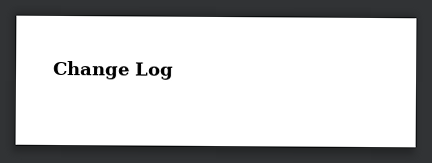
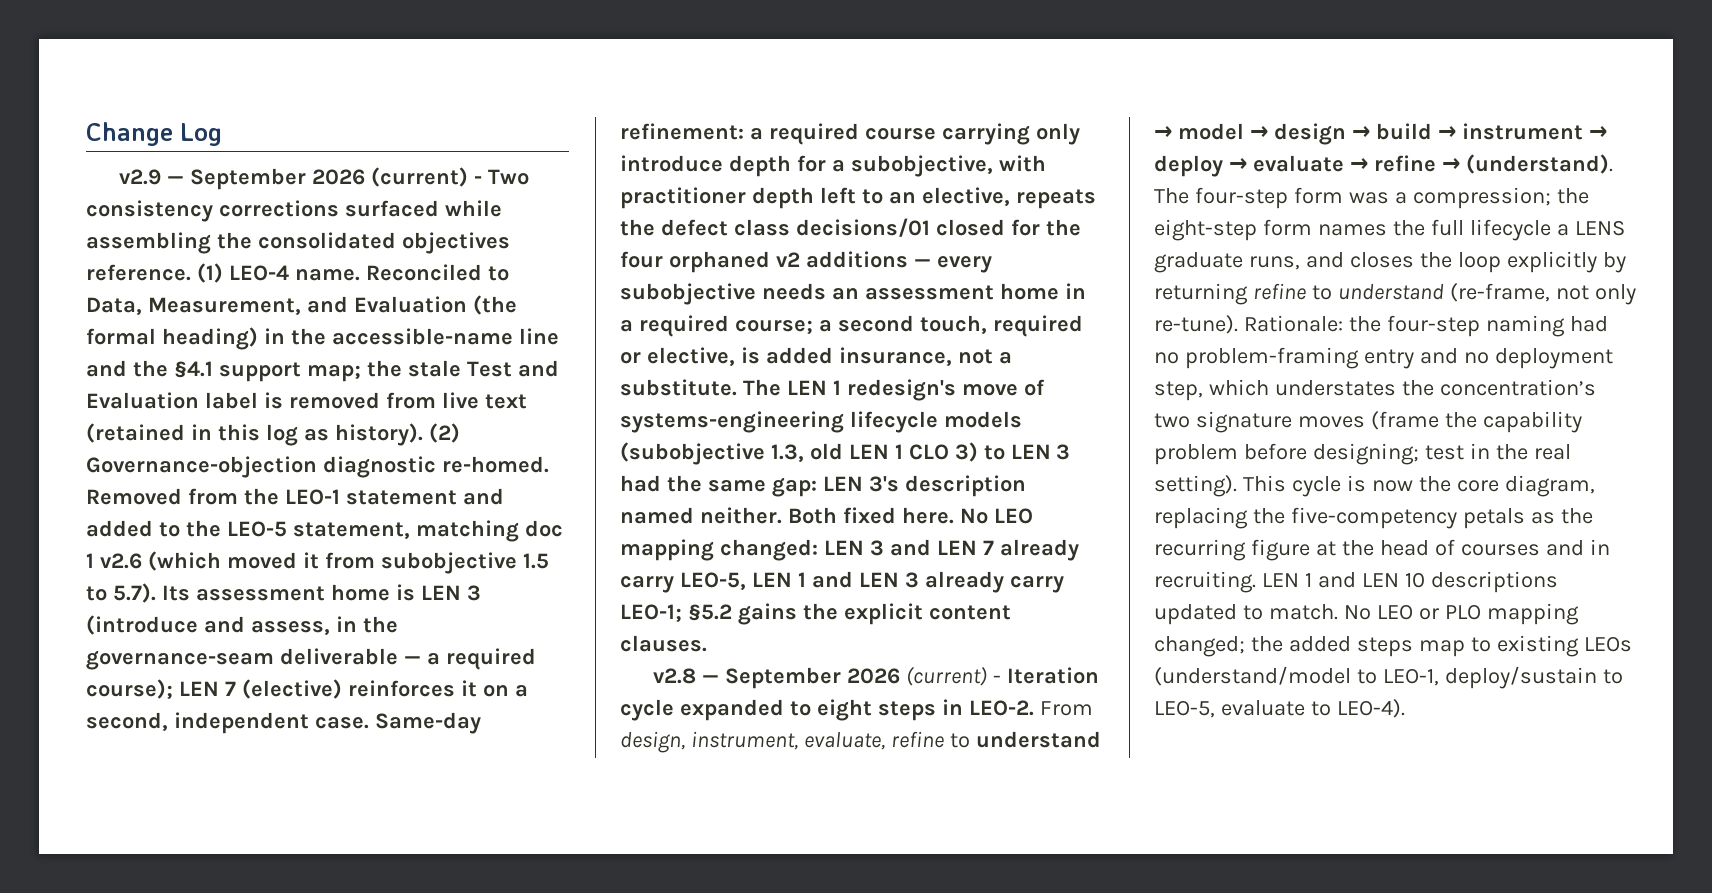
+ v2.9 — September 2026 (current) - Two consistency corrections surfaced while assembling the consolidated objectives reference. (1) LEO-4 name. Reconciled to Data, Measurement, and Evaluation (the formal heading) in the accessible-name line and the §4.1 support map; the stale Test and Evaluation label is removed from live text (retained in this log as history). (2) Governance-objection diagnostic re-homed. Removed from the LEO-1 statement and added to the LEO-5 statement, matching doc 1 v2.6 (which moved it from subobjective 1.5 to 5.7). Its assessment home is LEN 3 (introduce and assess, in the governance-seam deliverable — a required course); LEN 7 (elective) reinforces it on a second, independent case. Same-day refinement: a required course carrying only introduce depth for a subobjective, with practitioner depth left to an elective, repeats the defect class decisions/01 closed for the four orphaned v2 additions — every subobjective needs an assessment home in a required course; a second touch, required or elective, is added insurance, not a substitute. The LEN 1 redesign's move of systems-engineering lifecycle models (subobjective 1.3, old LEN 1 CLO 3) to LEN 3 had the same gap: LEN 3's description named neither. Both fixed here. No LEO mapping changed: LEN 3 and LEN 7 already carry LEO-5, LEN 1 and LEN 3 already carry LEO-1; §5.2 gains the explicit content clauses.
+ v2.8 — September 2026 (current) - Iteration cycle expanded to eight steps in LEO-2. From design, instrument, evaluate, refine to understand → model → design → build → instrument → deploy → evaluate → refine → (understand). The four-step form was a compression; the eight-step form names the full lifecycle a LENS graduate runs, and closes the loop explicitly by returning refine to understand (re-frame, not only re-tune). Rationale: the four-step naming had no problem-framing entry and no deployment step, which understates the concentration’s two signature moves (frame the capability problem before designing; test in the real setting). This cycle is now the core diagram, replacing the five-competency petals as the recurring figure at the head of courses and in recruiting. LEN 1 and LEN 10 descriptions updated to match. No LEO or PLO mapping changed; the added steps map to existing LEOs (understand/model to LEO-1, deploy/sustain to LEO-5, evaluate to LEO-4).

